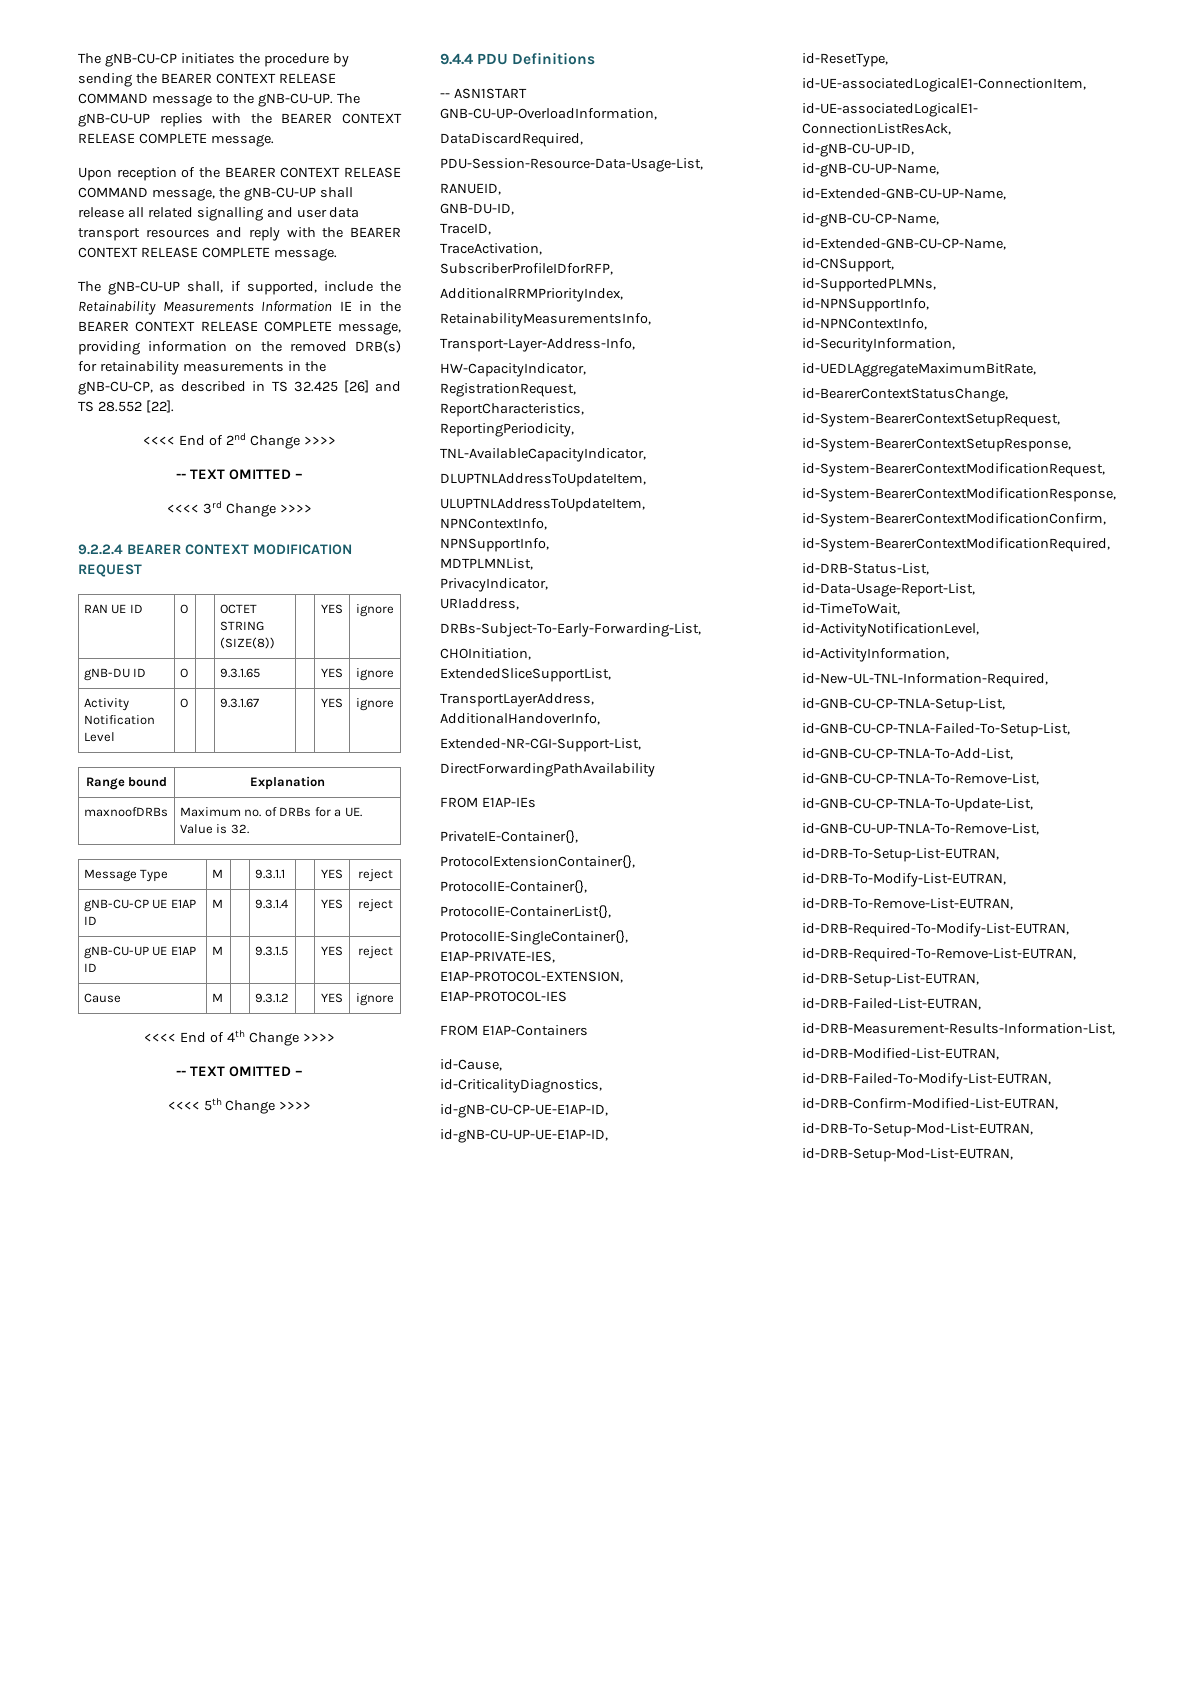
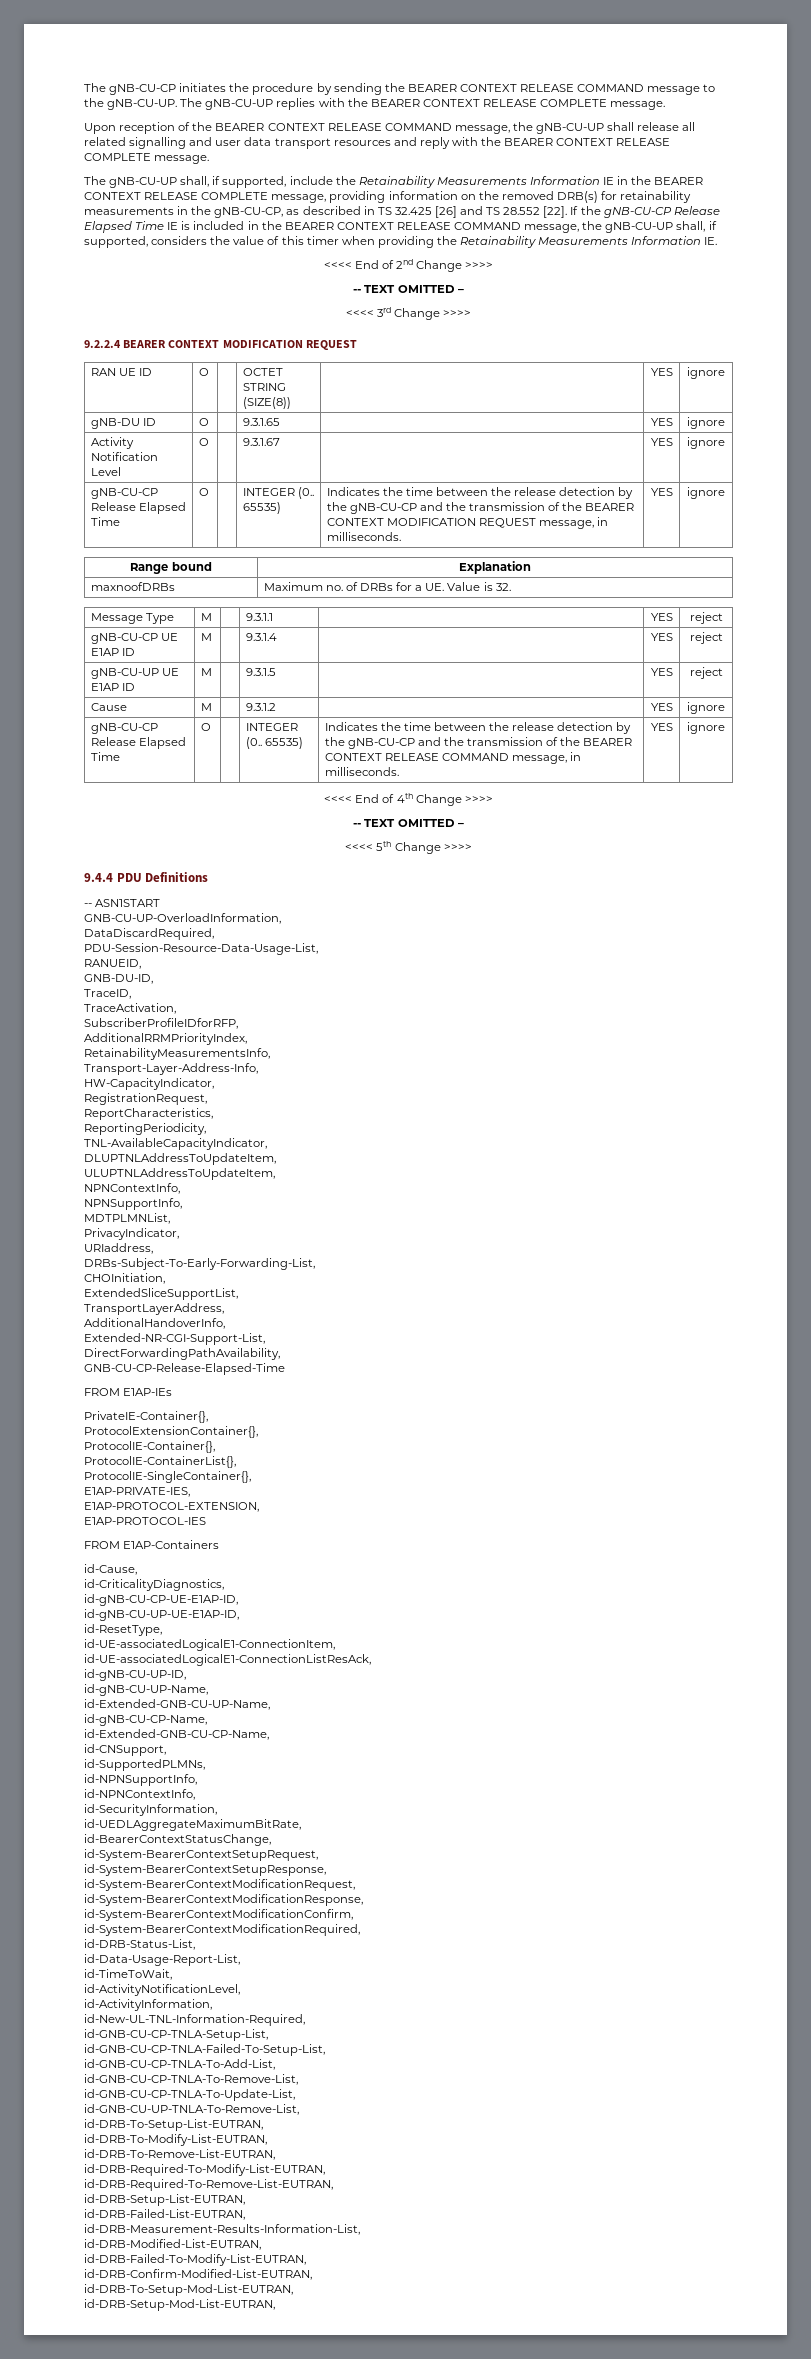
+ If the gNB-CU-CP Release Elapsed Time IE is included in the BEARER CONTEXT RELEASE COMMAND message, the gNB-CU-UP shall, if supported, considers the value of this timer when providing the Retainability Measurements Information IE.
+ gNB-CU-CP Release Elapsed Time | O | | INTEGER (0.. 65535) | Indicates the time between the release detection by the gNB-CU-CP and the transmission of the BEARER CONTEXT MODIFICATION REQUEST message, in milliseconds. | YES | ignore
+ gNB-CU-CP Release Elapsed Time | O | | INTEGER (0.. 65535) | Indicates the time between the release detection by the gNB-CU-CP and the transmission of the BEARER CONTEXT RELEASE COMMAND message, in milliseconds. | YES | ignore
- DirectForwardingPathAvailability
+ DirectForwardingPathAvailability,
+ GNB-CU-CP-Release-Elapsed-Time

